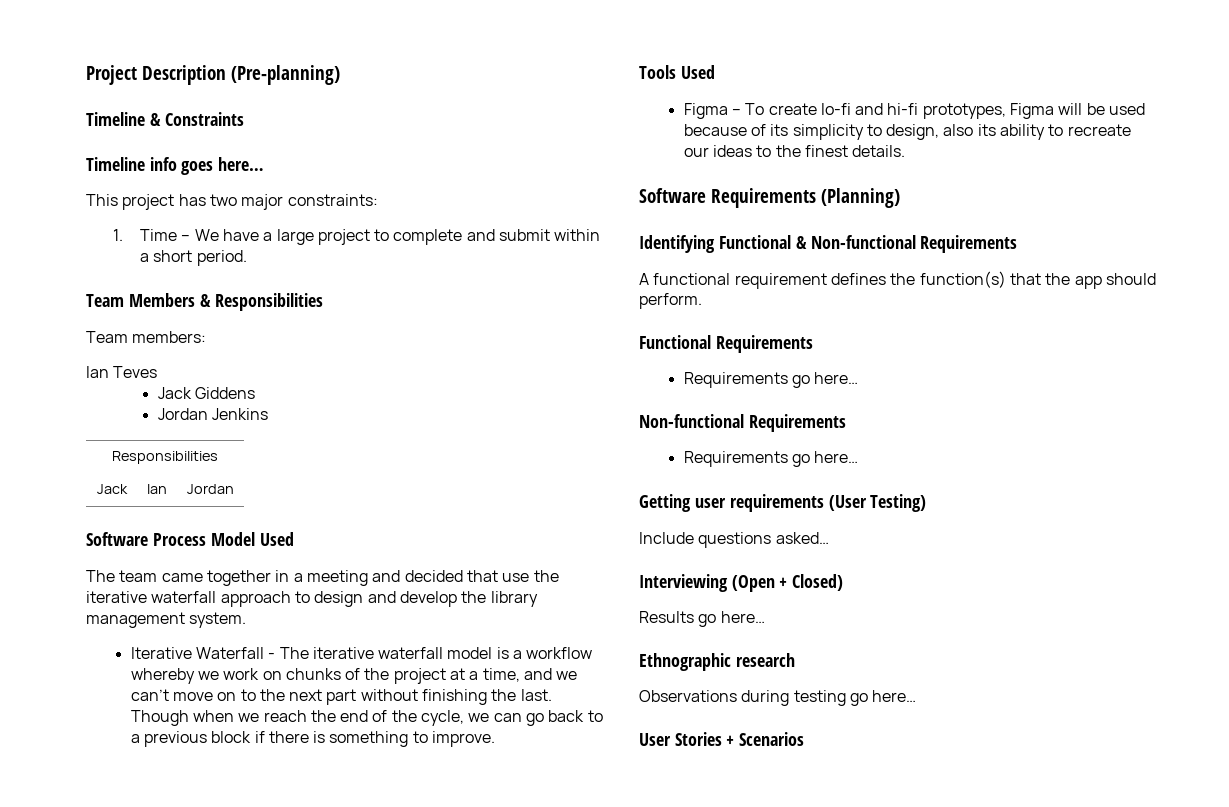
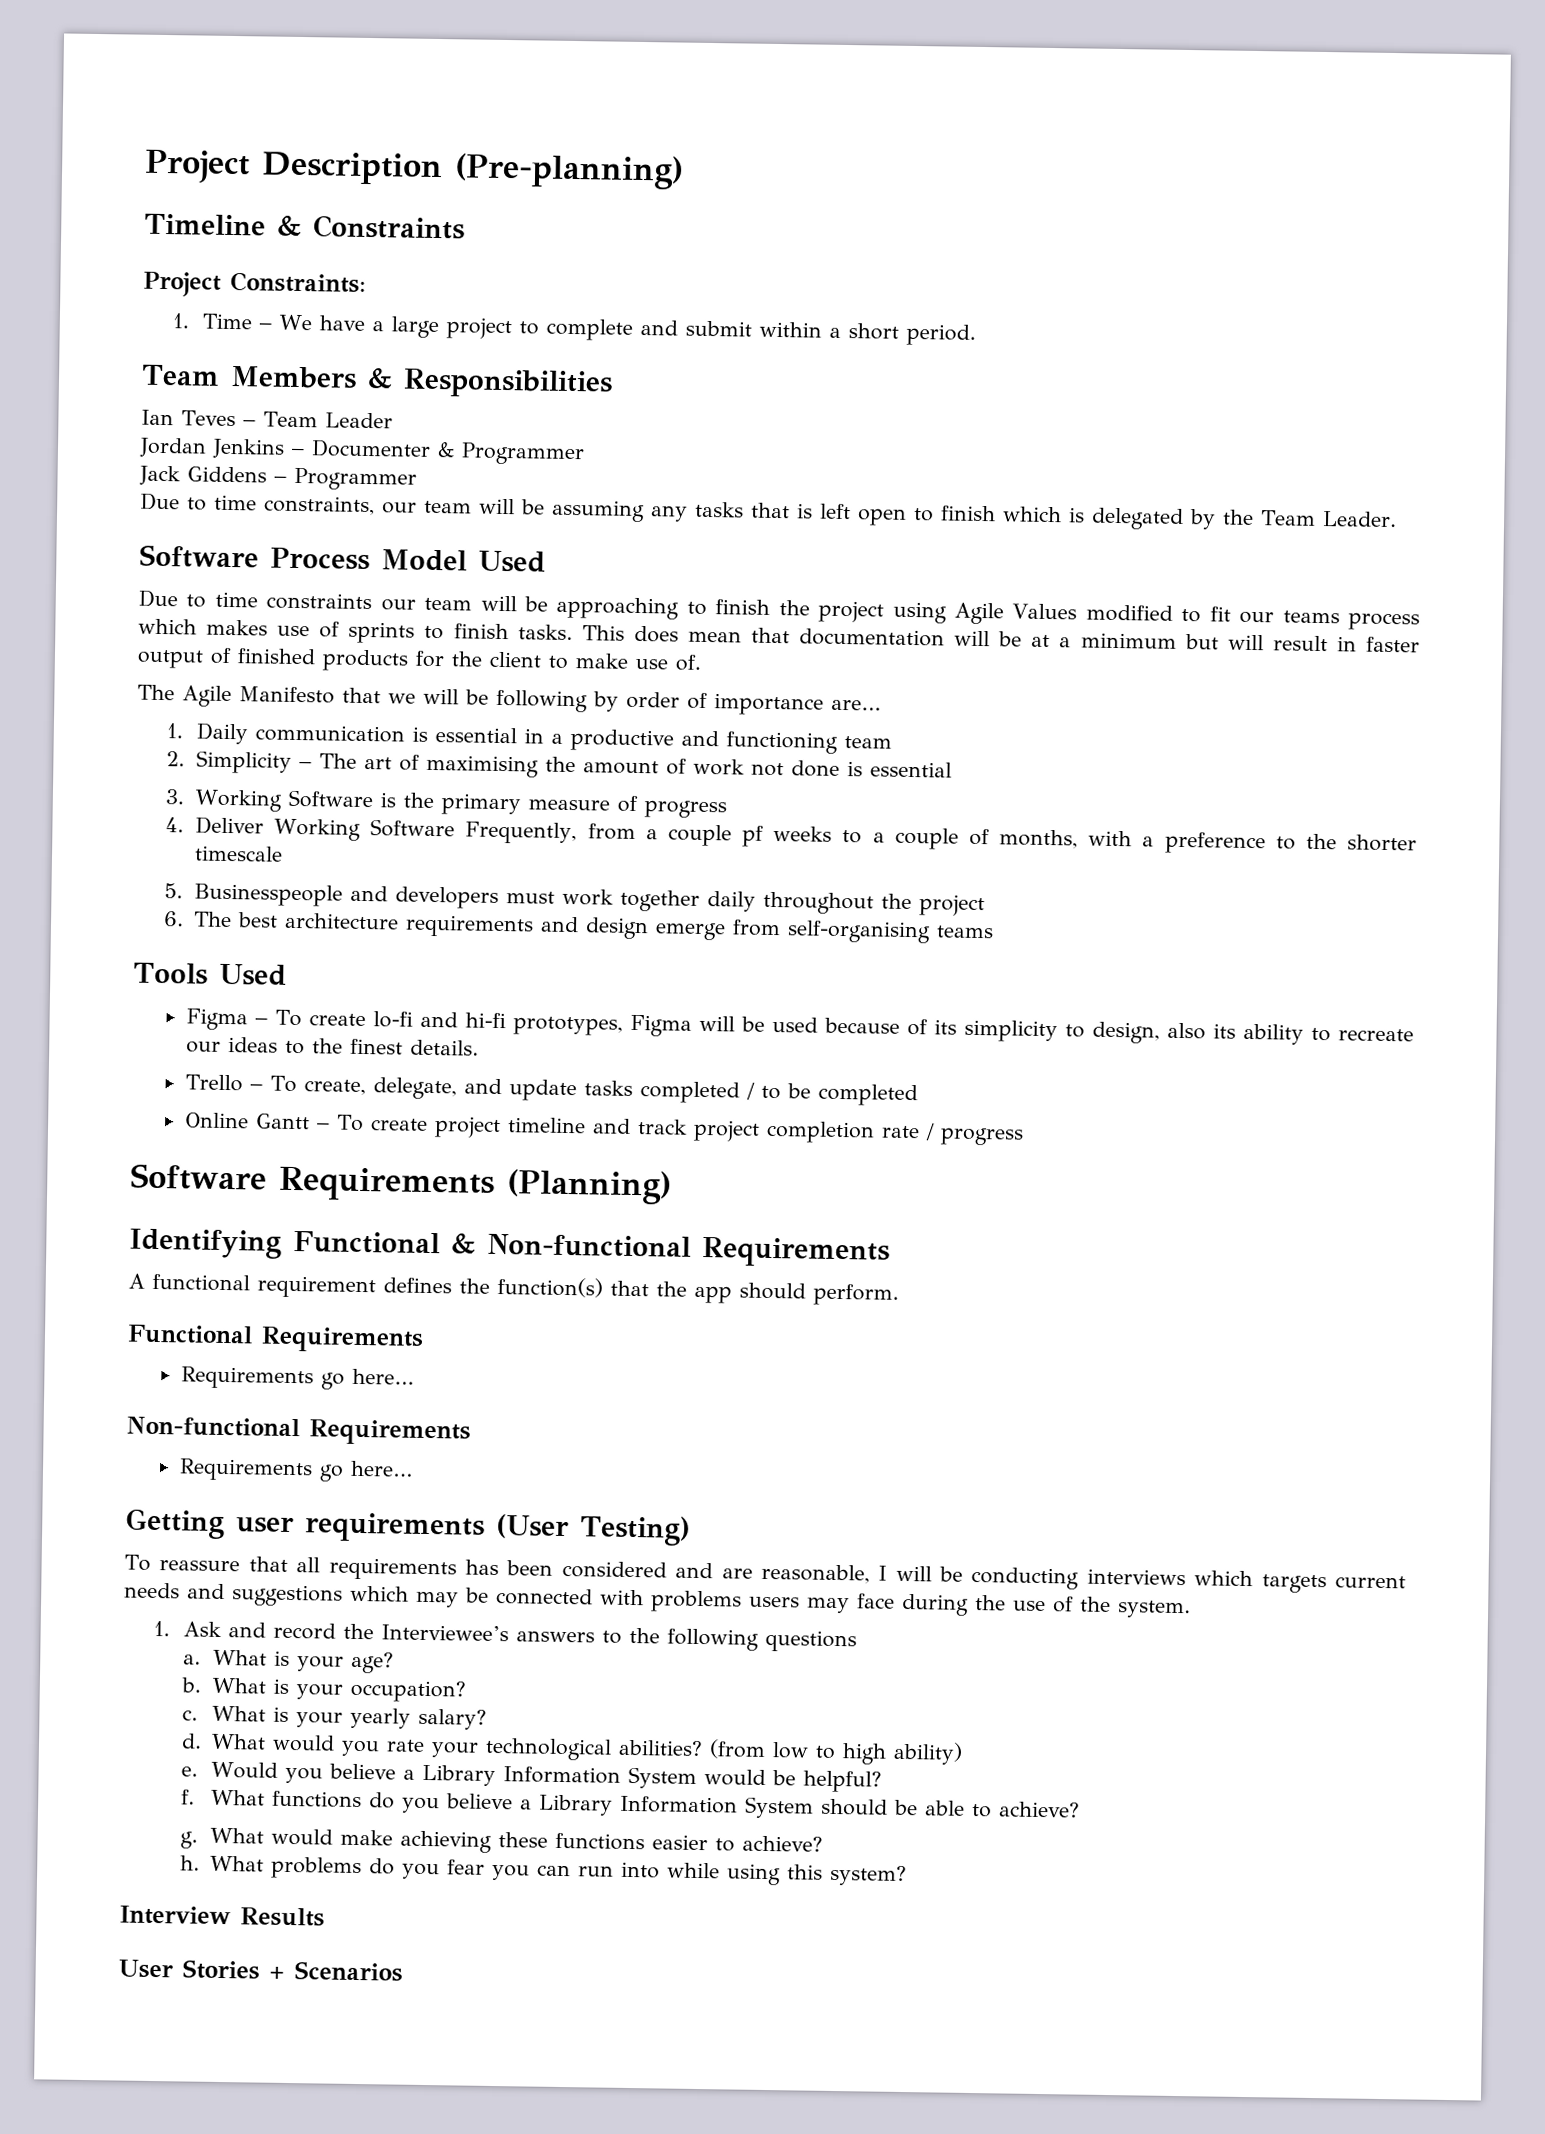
- Timeline info goes here…
- This project has two major constraints:
+ Project Constraints:
- Team members:
- Ian Teves
- Jack Giddens
- Jordan Jenkins
- Responsibilities
- Jack | Ian | Jordan
+ Ian Teves – Team Leader
+ Jordan Jenkins – Documenter & Programmer
+ Jack Giddens – Programmer
+ Due to time constraints, our team will be assuming any tasks that is left open to finish which is delegated by the Team Leader.
  Software Process Model Used
- The team came together in a meeting and decided that use the iterative waterfall approach to design and develop the library management system.
- Iterative Waterfall - The iterative waterfall model is a workflow whereby we work on chunks of the project at a time, and we can’t move on to the next part without finishing the last. Though when we reach the end of the cycle, we can go back to a previous block if there is something to improve.
+ Due to time constraints our team will be approaching to finish the project using Agile Values modified to fit our teams process which makes use of sprints to finish tasks. This does mean that documentation will be at a minimum but will result in faster output of finished products for the client to make use of.
+ The Agile Manifesto that we will be following by order of importance are…
+ 1. Daily communication is essential in a productive and functioning team
+ 2. Simplicity – The art of maximising the amount of work not done is essential
+ 3. Working Software is the primary measure of progress
+ 4. Deliver Working Software Frequently, from a couple pf weeks to a couple of months, with a preference to the shorter timescale
+ 5. Businesspeople and developers must work together daily throughout the project
+ 6. The best architecture requirements and design emerge from self-organising teams
+ Trello – To create, delegate, and update tasks completed / to be completed
+ Online Gantt – To create project timeline and track project completion rate / progress
- Include questions asked…
- Interviewing (Open + Closed)
- Results go here…
- Ethnographic research
- Observations during testing go here…
+ To reassure that all requirements has been considered and are reasonable, I will be conducting interviews which targets current needs and suggestions which may be connected with problems users may face during the use of the system.
+ 1. Ask and record the Interviewee’s answers to the following questions
+ a. What is your age?
+ b. What is your occupation?
+ c. What is your yearly salary?
+ d. What would you rate your technological abilities? (from low to high ability)
+ e. Would you believe a Library Information System would be helpful?
+ f. What functions do you believe a Library Information System should be able to achieve?
+ g. What would make achieving these functions easier to achieve?
+ h. What problems do you fear you can run into while using this system?
+ Interview Results

